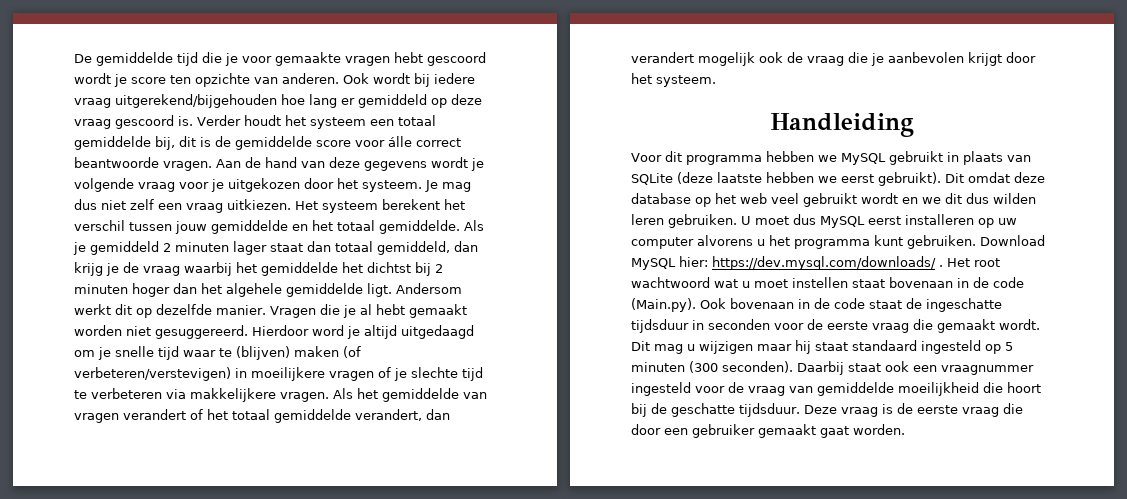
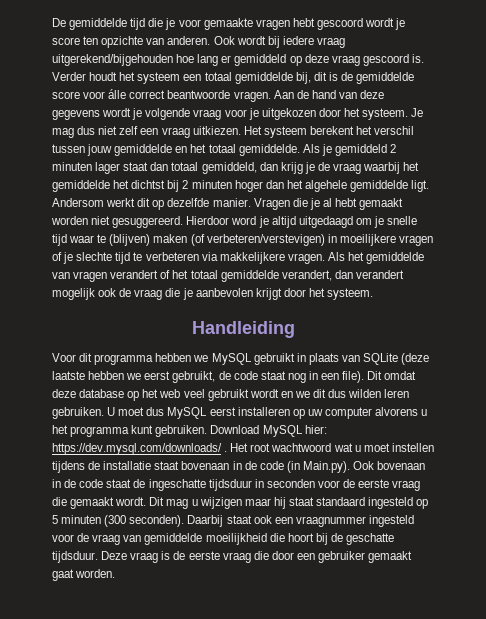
- Voor dit programma hebben we MySQL gebruikt in plaats van SQLite (deze laatste hebben we eerst gebruikt).
+ Voor dit programma hebben we MySQL gebruikt in plaats van SQLite (deze laatste hebben we eerst gebruikt, de code staat nog in een file).
- Het root wachtwoord wat u moet instellen staat bovenaan in de code (Main.py). Ook bovenaan in de code staat de ingeschatte tijdsduur in seconden voor de eerste vraag die gemaakt wordt.
+ Het root wachtwoord wat u moet instellen tijdens de installatie staat bovenaan in de code (in Main.py). Ook bovenaan in de code staat de ingeschatte tijdsduur in seconden voor de eerste vraag die gemaakt wordt.

